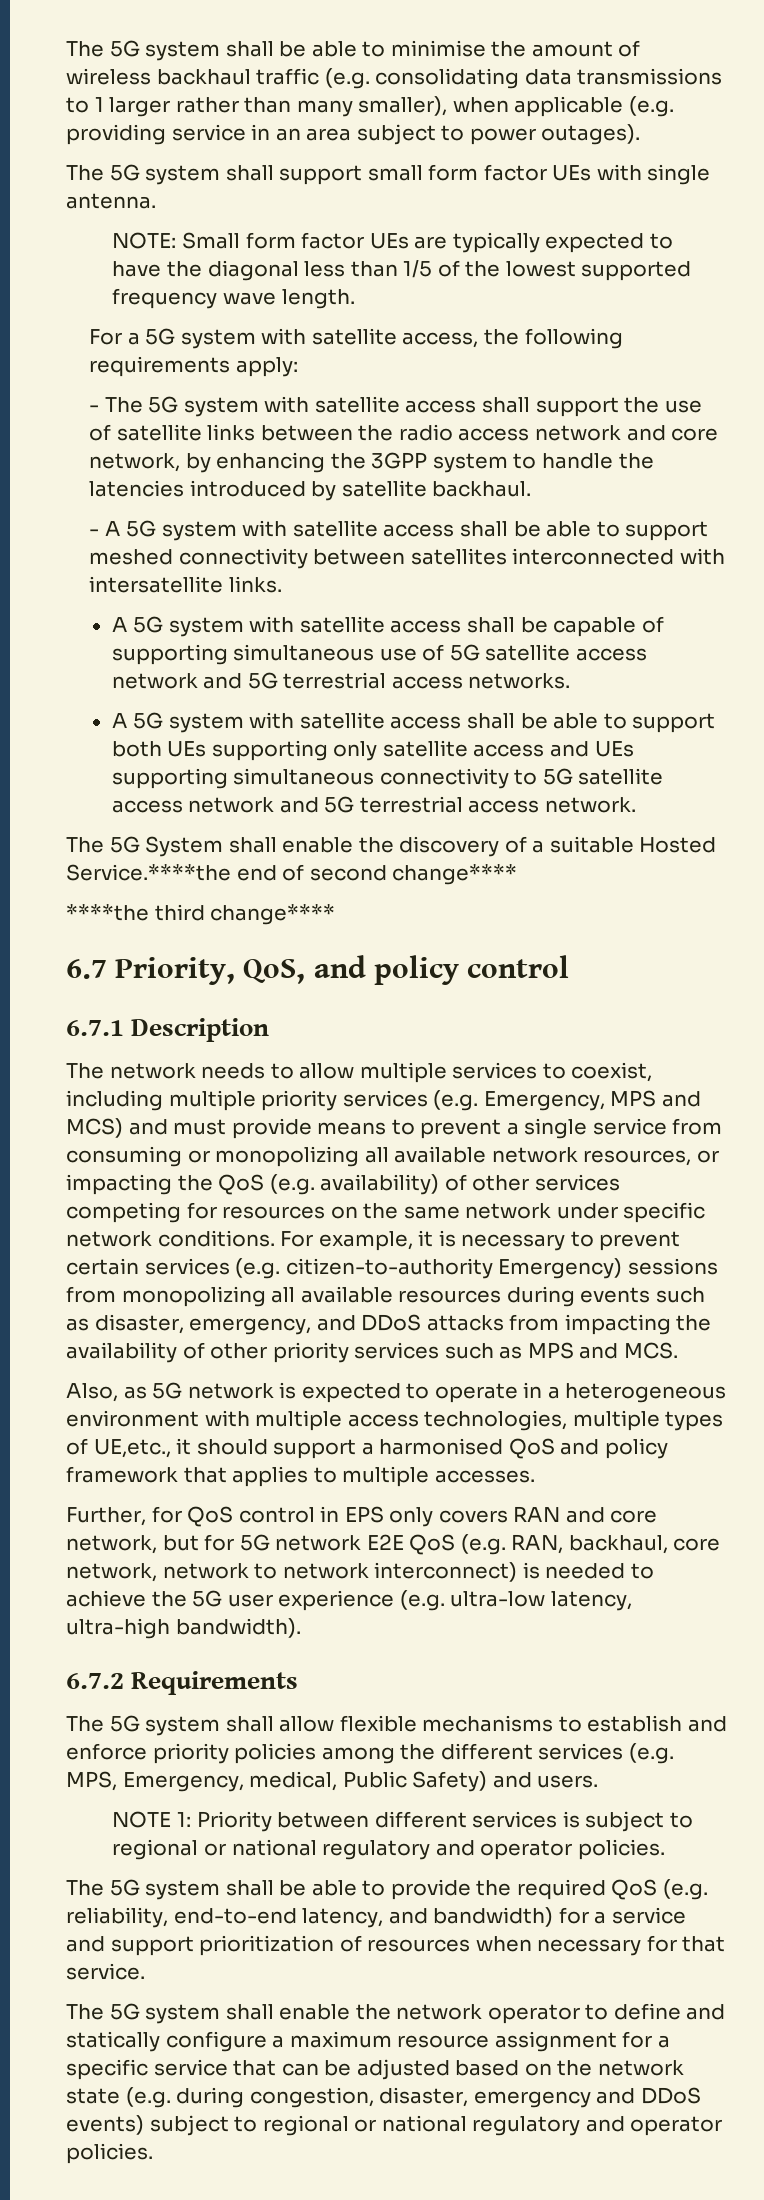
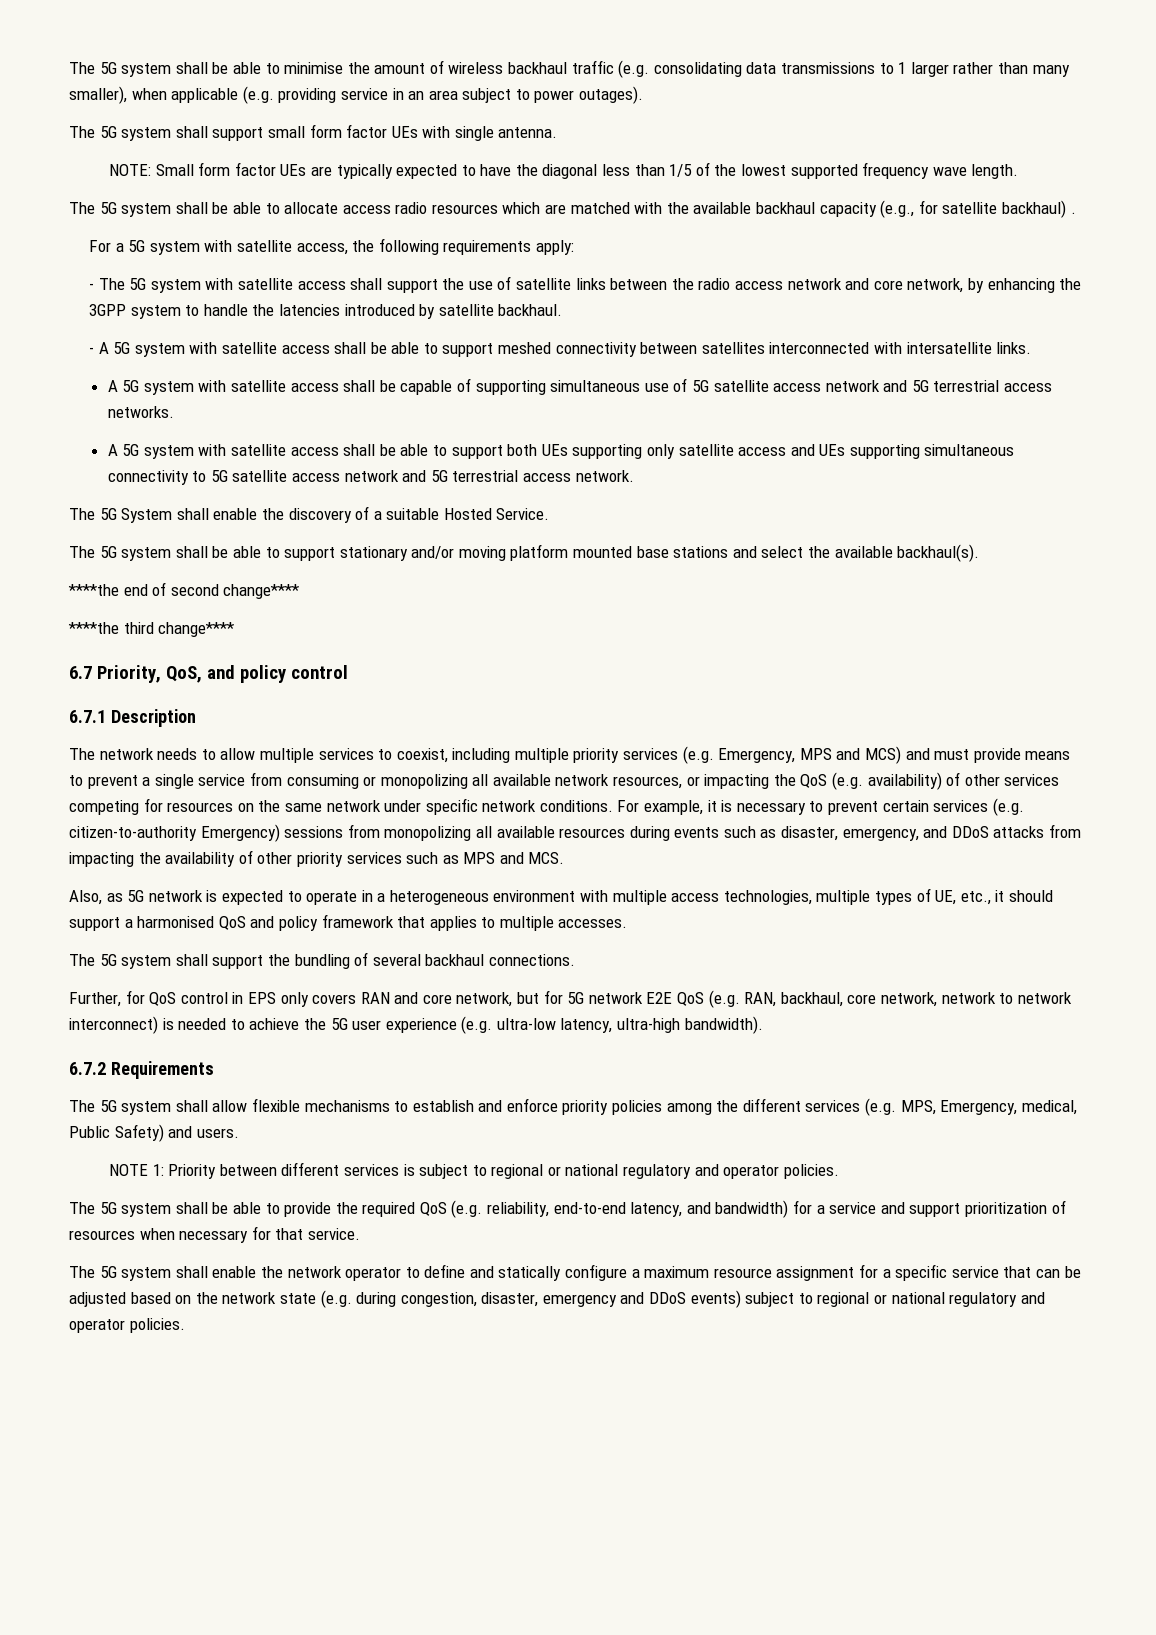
+ The 5G system shall be able to allocate access radio resources which are matched with the available backhaul capacity (e.g., for satellite backhaul) .
- The 5G System shall enable the discovery of a suitable Hosted Service.****the end of second change****
+ The 5G System shall enable the discovery of a suitable Hosted Service.
+ The 5G system shall be able to support stationary and/or moving platform mounted base stations and select the available backhaul(s).
+ ****the end of second change****
- Also, as 5G network is expected to operate in a heterogeneous environment with multiple access technologies, multiple types of UE,etc., it should support a harmonised QoS and policy framework that applies to multiple accesses.
+ Also, as 5G network is expected to operate in a heterogeneous environment with multiple access technologies, multiple types of UE, etc., it should support a harmonised QoS and policy framework that applies to multiple accesses.
+ The 5G system shall support the bundling of several backhaul connections.

